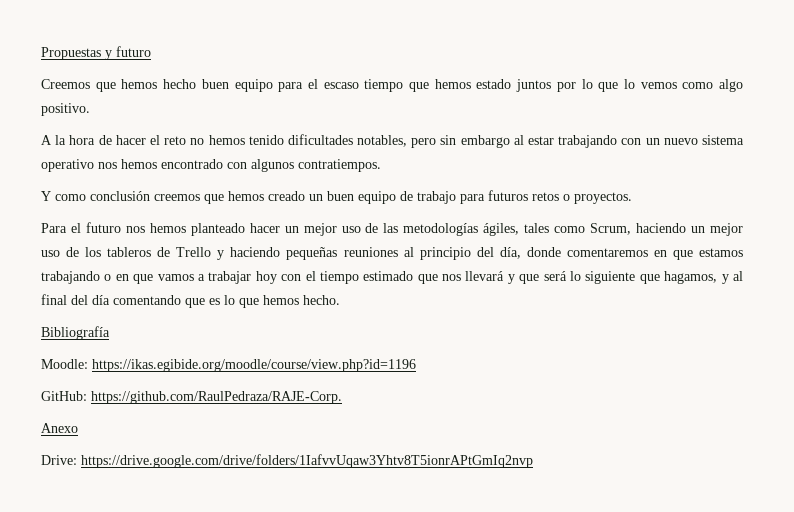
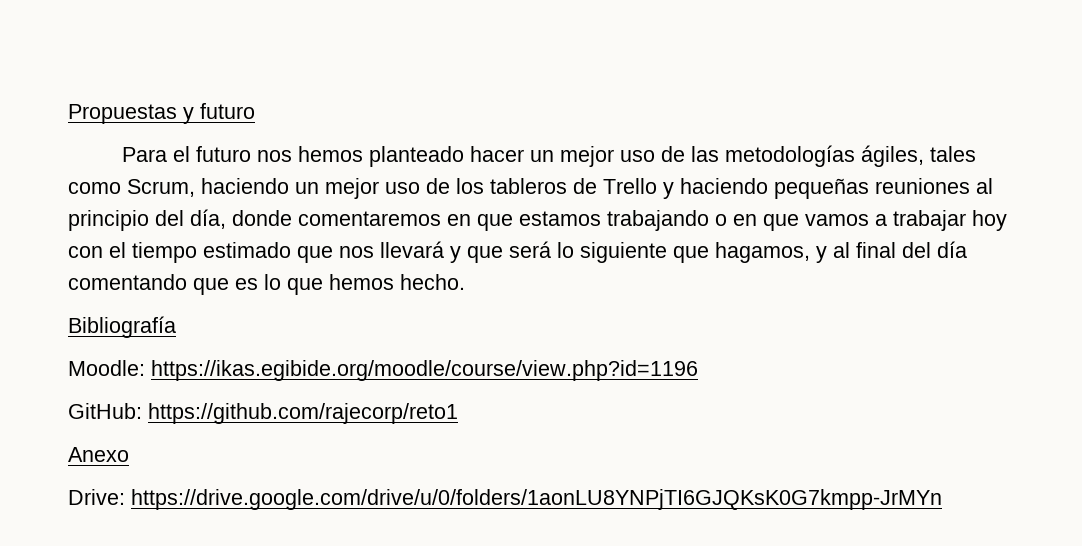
- Creemos que hemos hecho buen equipo para el escaso tiempo que hemos estado juntos por lo que lo vemos como algo positivo.
- A la hora de hacer el reto no hemos tenido dificultades notables, pero sin embargo al estar trabajando con un nuevo sistema operativo nos hemos encontrado con algunos contratiempos.
- Y como conclusión creemos que hemos creado un buen equipo de trabajo para futuros retos o proyectos.
- GitHub: https://github.com/RaulPedraza/RAJE-Corp.
+ GitHub: https://github.com/rajecorp/reto1
- Drive: https://drive.google.com/drive/folders/1IafvvUqaw3Yhtv8T5ionrAPtGmIq2nvp
+ Drive: https://drive.google.com/drive/u/0/folders/1aonLU8YNPjTI6GJQKsK0G7kmpp-JrMYn

